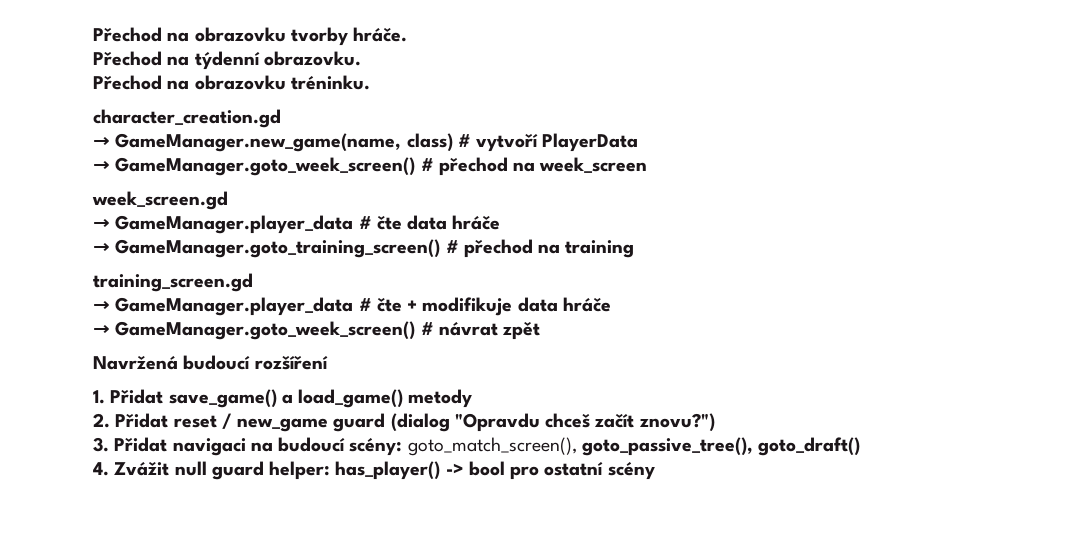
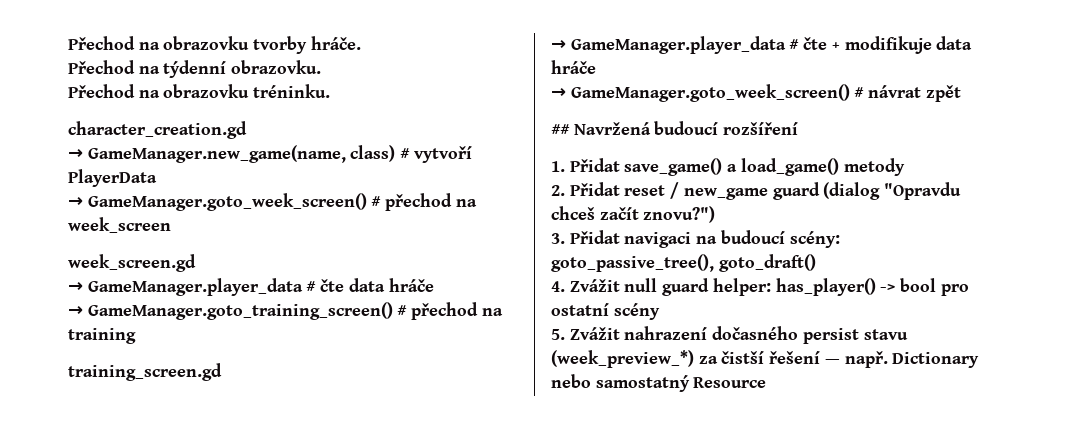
- Navržená budoucí rozšíření
+ ## Navržená budoucí rozšíření
- 3. Přidat navigaci na budoucí scény: goto_match_screen(), goto_passive_tree(), goto_draft()
+ 3. Přidat navigaci na budoucí scény: goto_passive_tree(), goto_draft()
+ 5. Zvážit nahrazení dočasného persist stavu (week_preview_*) za čistší řešení — např. Dictionary nebo samostatný Resource

